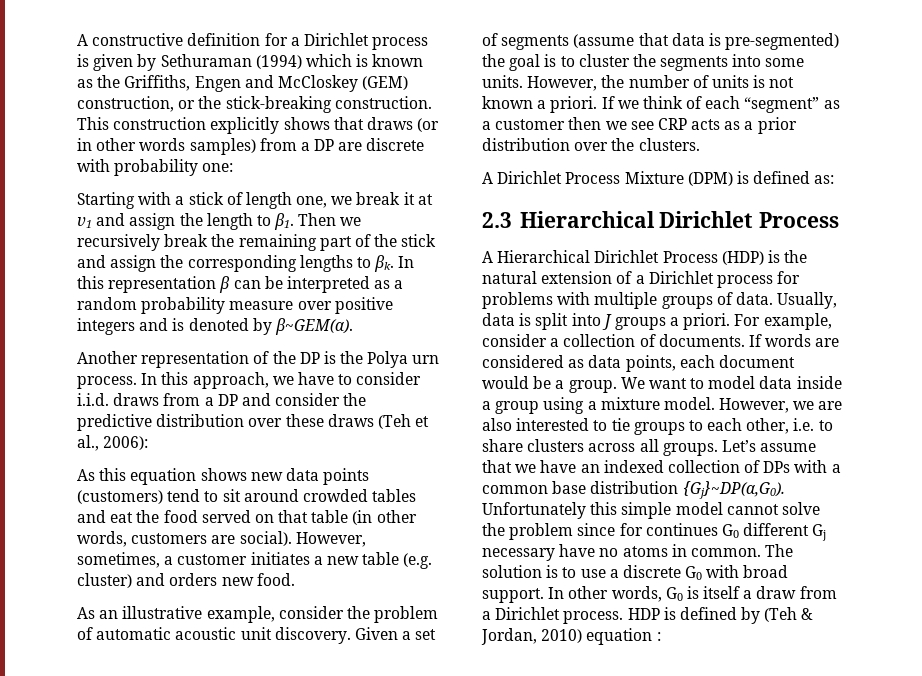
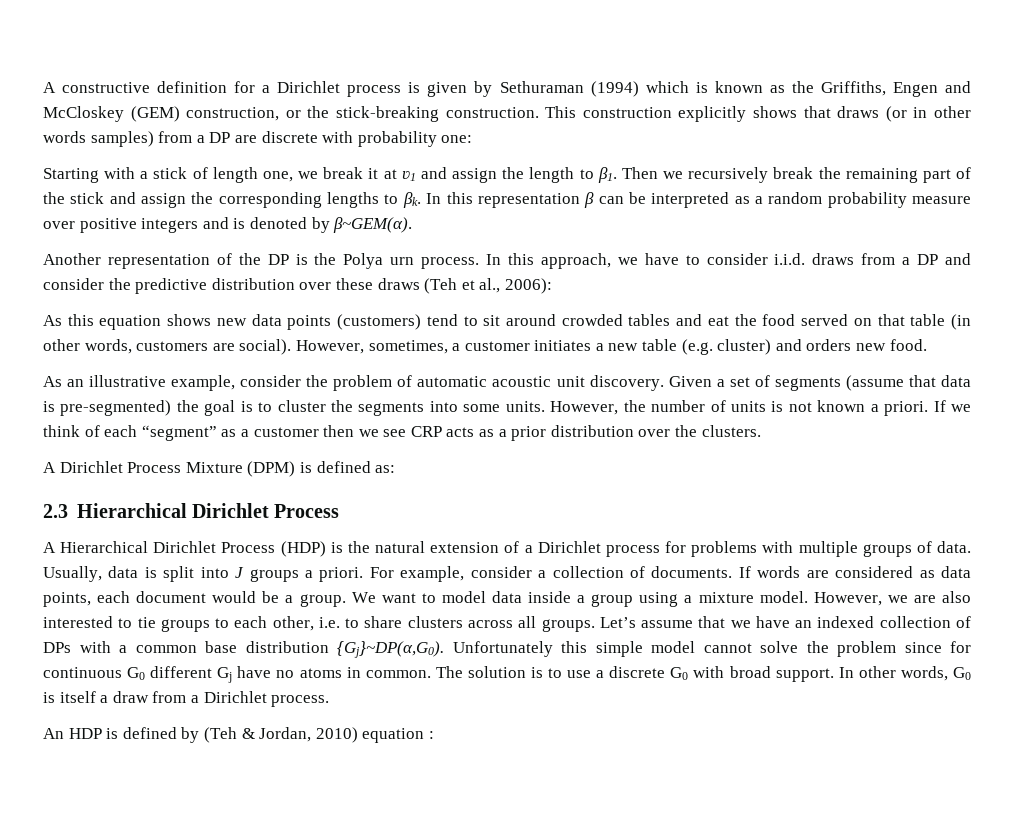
- Unfortunately this simple model cannot solve the problem since for continues G0 different Gj necessary have no atoms in common.
+ Unfortunately this simple model cannot solve the problem since for continuous G0 different Gj have no atoms in common.
- In other words, G0 is itself a draw from a Dirichlet process. HDP is defined by (Teh & Jordan, 2010) equation :
+ In other words, G0 is itself a draw from a Dirichlet process.
+ An HDP is defined by (Teh & Jordan, 2010) equation :

